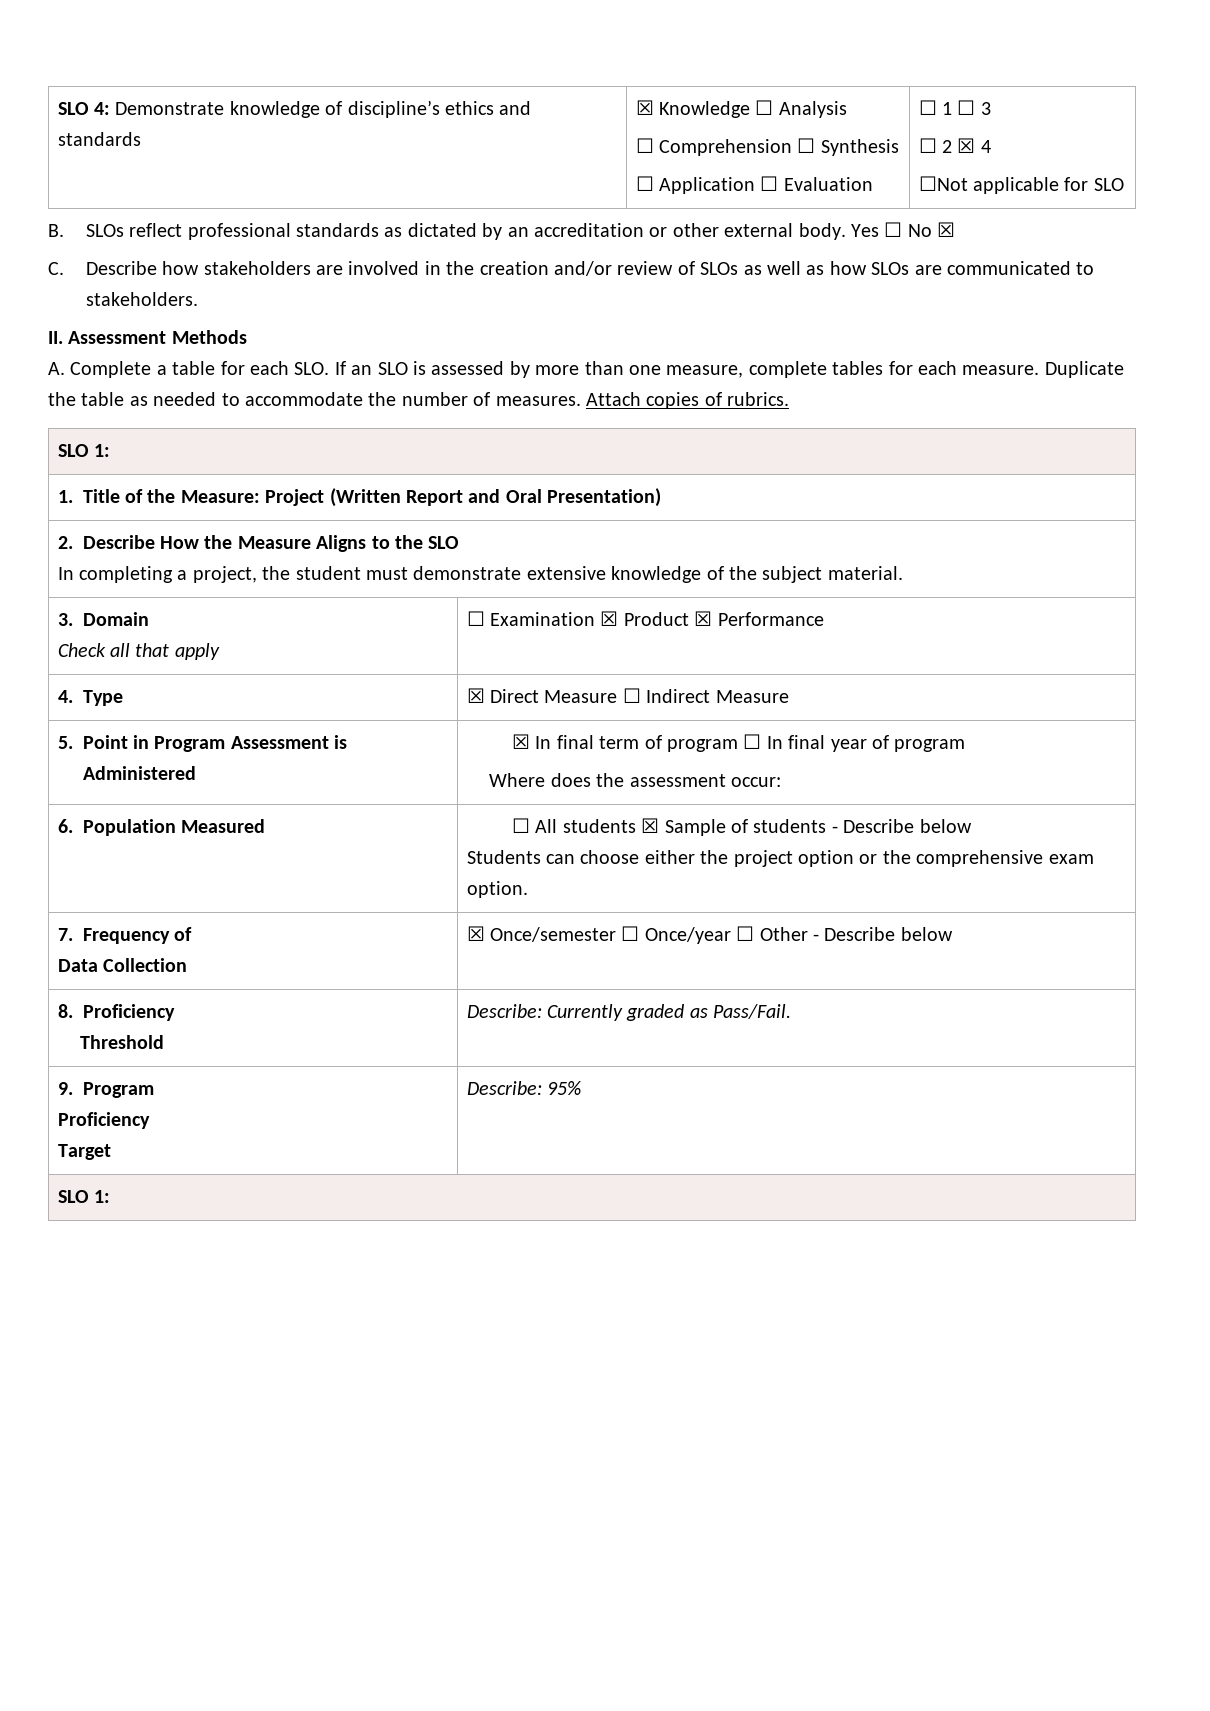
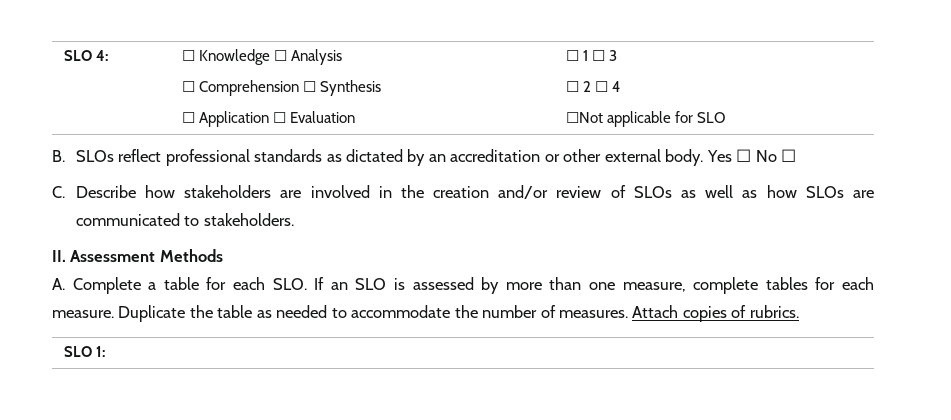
- SLO 4: Demonstrate knowledge of discipline’s ethics and standards | ☒ Knowledge ☐ Analysis
+ SLO 4: | ☐ Knowledge ☐ Analysis
  ☐ Comprehension ☐ Synthesis
  ☐ Application ☐ Evaluation | ☐ 1 ☐ 3
- ☐ 2 ☒ 4
+ ☐ 2 ☐ 4
- Yes ☐ No ☒
+ Yes ☐ No ☐
- 1. Title of the Measure: Project (Written Report and Oral Presentation)
- 2. Describe How the Measure Aligns to the SLO
- In completing a project, the student must demonstrate extensive knowledge of the subject material.
- 3. Domain
- Check all that apply | ☐ Examination ☒ Product ☒ Performance
- 4. Type | ☒ Direct Measure ☐ Indirect Measure
- 5. Point in Program Assessment is Administered | ☒ In final term of program ☐ In final year of program
- Where does the assessment occur:
- 6. Population Measured | ☐ All students ☒ Sample of students - Describe below
- Students can choose either the project option or the comprehensive exam option.
- 7. Frequency of
- Data Collection | ☒ Once/semester ☐ Once/year ☐ Other - Describe below
- 8. Proficiency
- Threshold | Describe: Currently graded as Pass/Fail.
- 9. Program
- Proficiency
- Target | Describe: 95%
- SLO 1:

